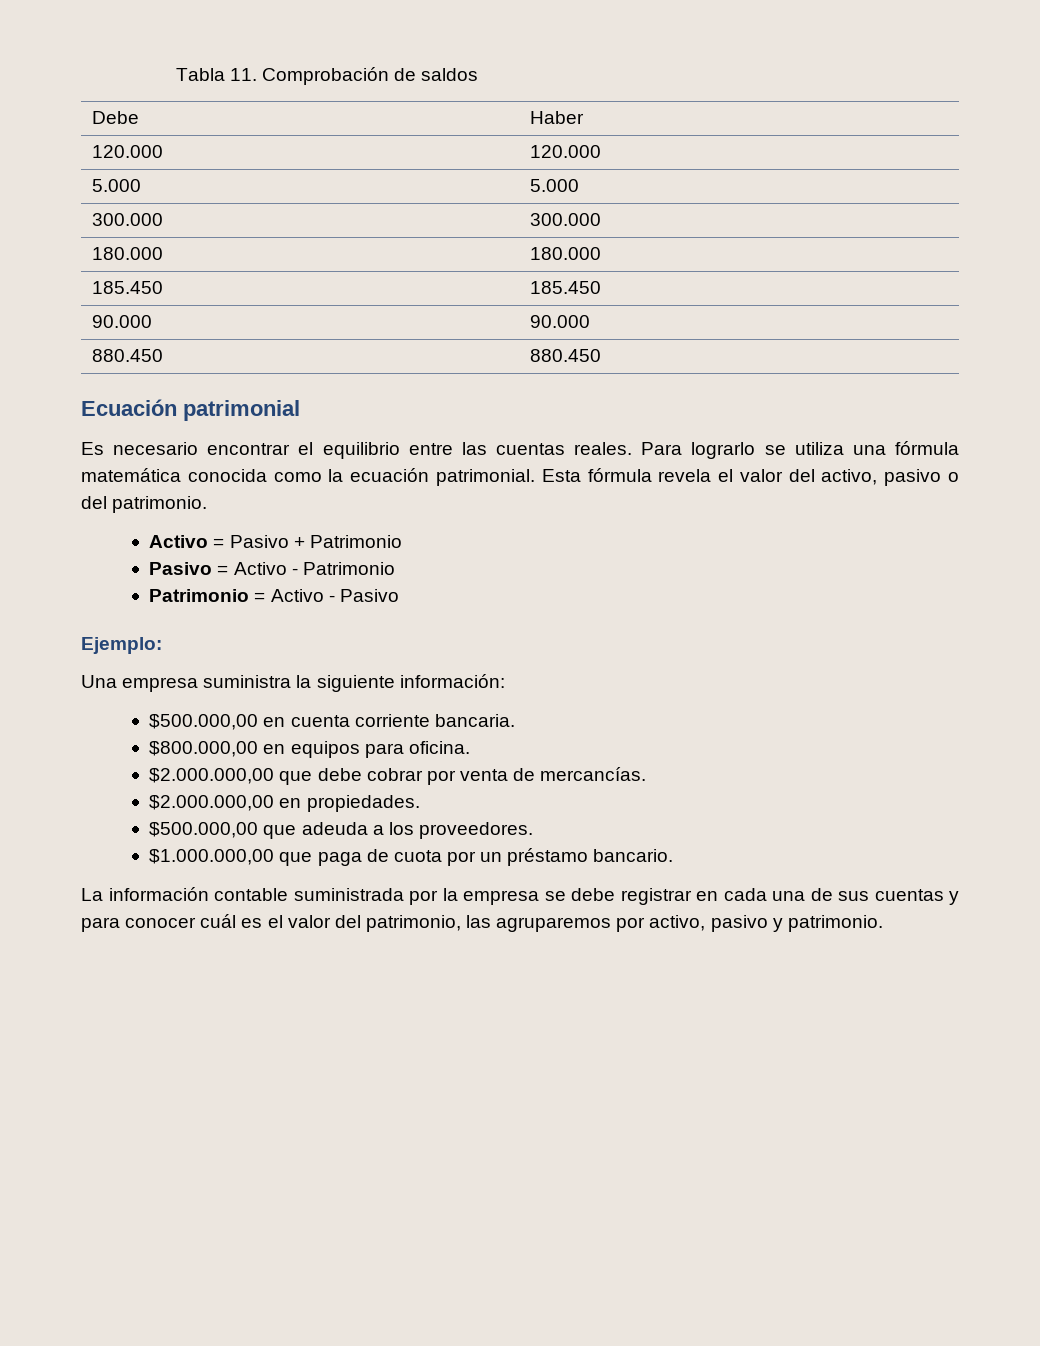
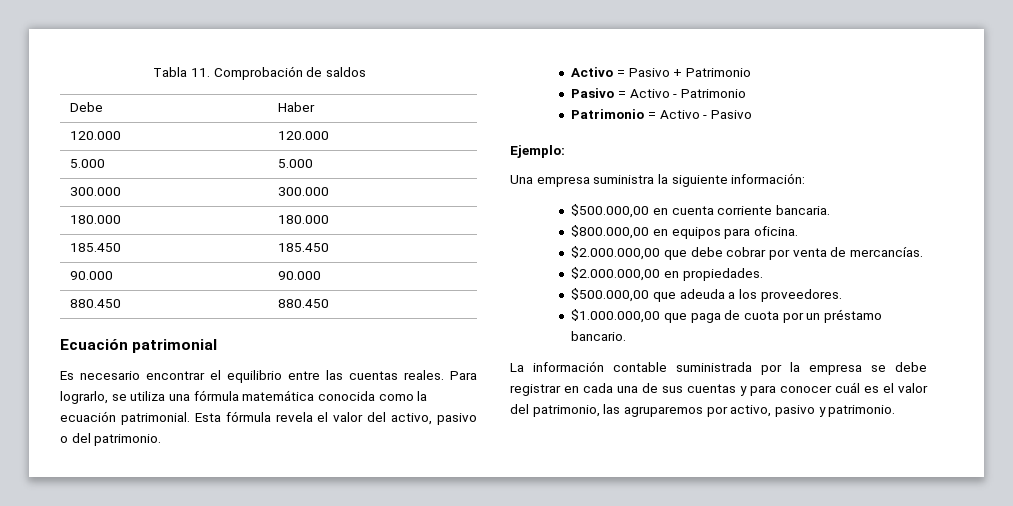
- Para lograrlo se utiliza una fórmula matemática conocida como la ecuación patrimonial.
+ Para lograrlo, se utiliza una fórmula matemática conocida como la ecuación patrimonial.

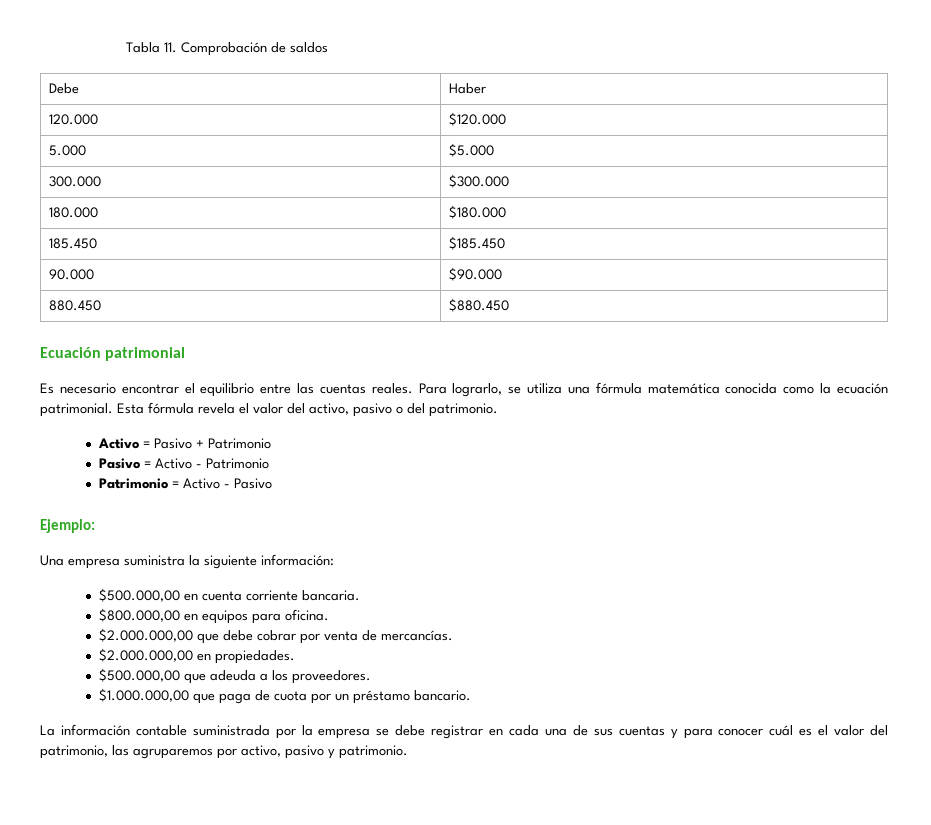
- 120.000 | 120.000
+ 120.000 | $120.000
- 5.000 | 5.000
+ 5.000 | $5.000
- 300.000 | 300.000
+ 300.000 | $300.000
- 180.000 | 180.000
+ 180.000 | $180.000
- 185.450 | 185.450
+ 185.450 | $185.450
- 90.000 | 90.000
+ 90.000 | $90.000
- 880.450 | 880.450
+ 880.450 | $880.450

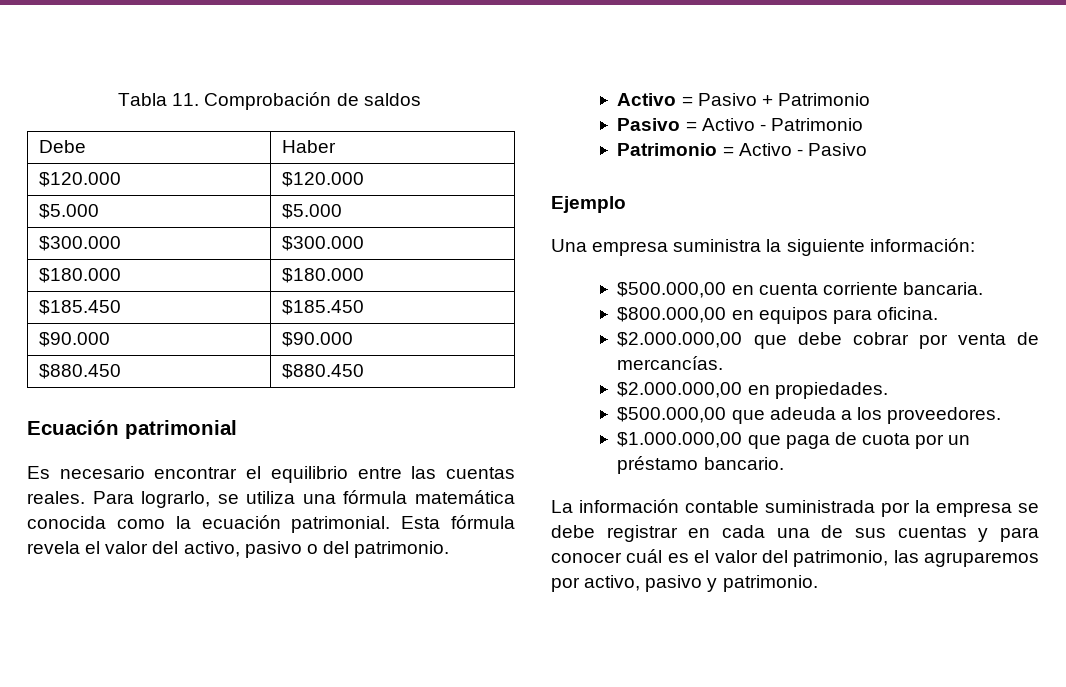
- 120.000 | $120.000
+ $120.000 | $120.000
- 5.000 | $5.000
+ $5.000 | $5.000
- 300.000 | $300.000
+ $300.000 | $300.000
- 180.000 | $180.000
+ $180.000 | $180.000
- 185.450 | $185.450
+ $185.450 | $185.450
- 90.000 | $90.000
+ $90.000 | $90.000
- 880.450 | $880.450
+ $880.450 | $880.450
- Ejemplo:
+ Ejemplo

